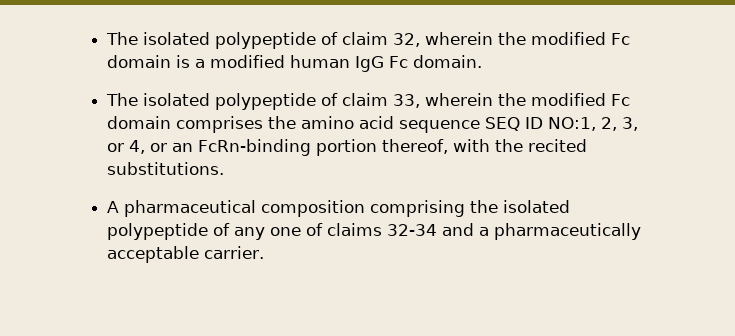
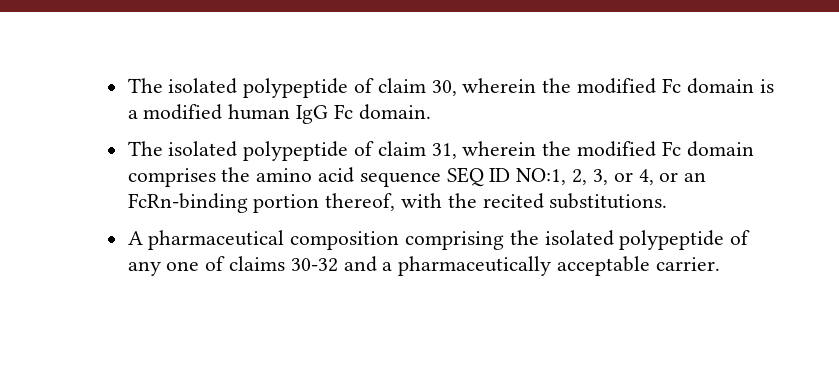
- The isolated polypeptide of claim 32, wherein the modified Fc domain is a modified human IgG Fc domain.
+ The isolated polypeptide of claim 30, wherein the modified Fc domain is a modified human IgG Fc domain.
- The isolated polypeptide of claim 33, wherein the modified Fc domain comprises the amino acid sequence SEQ ID NO:1, 2, 3, or 4, or an FcRn-binding portion thereof, with the recited substitutions.
+ The isolated polypeptide of claim 31, wherein the modified Fc domain comprises the amino acid sequence SEQ ID NO:1, 2, 3, or 4, or an FcRn-binding portion thereof, with the recited substitutions.
- A pharmaceutical composition comprising the isolated polypeptide of any one of claims 32-34 and a pharmaceutically acceptable carrier.
+ A pharmaceutical composition comprising the isolated polypeptide of any one of claims 30-32 and a pharmaceutically acceptable carrier.

